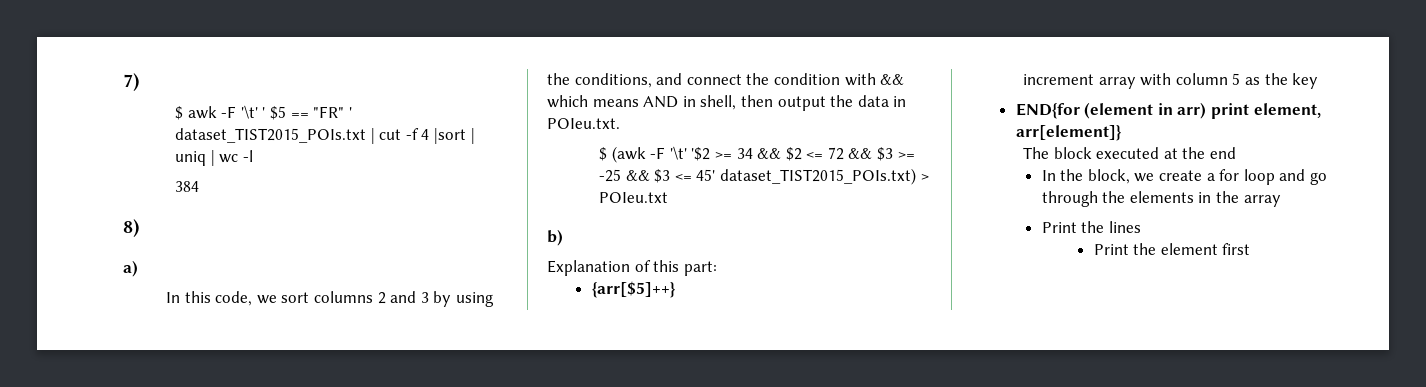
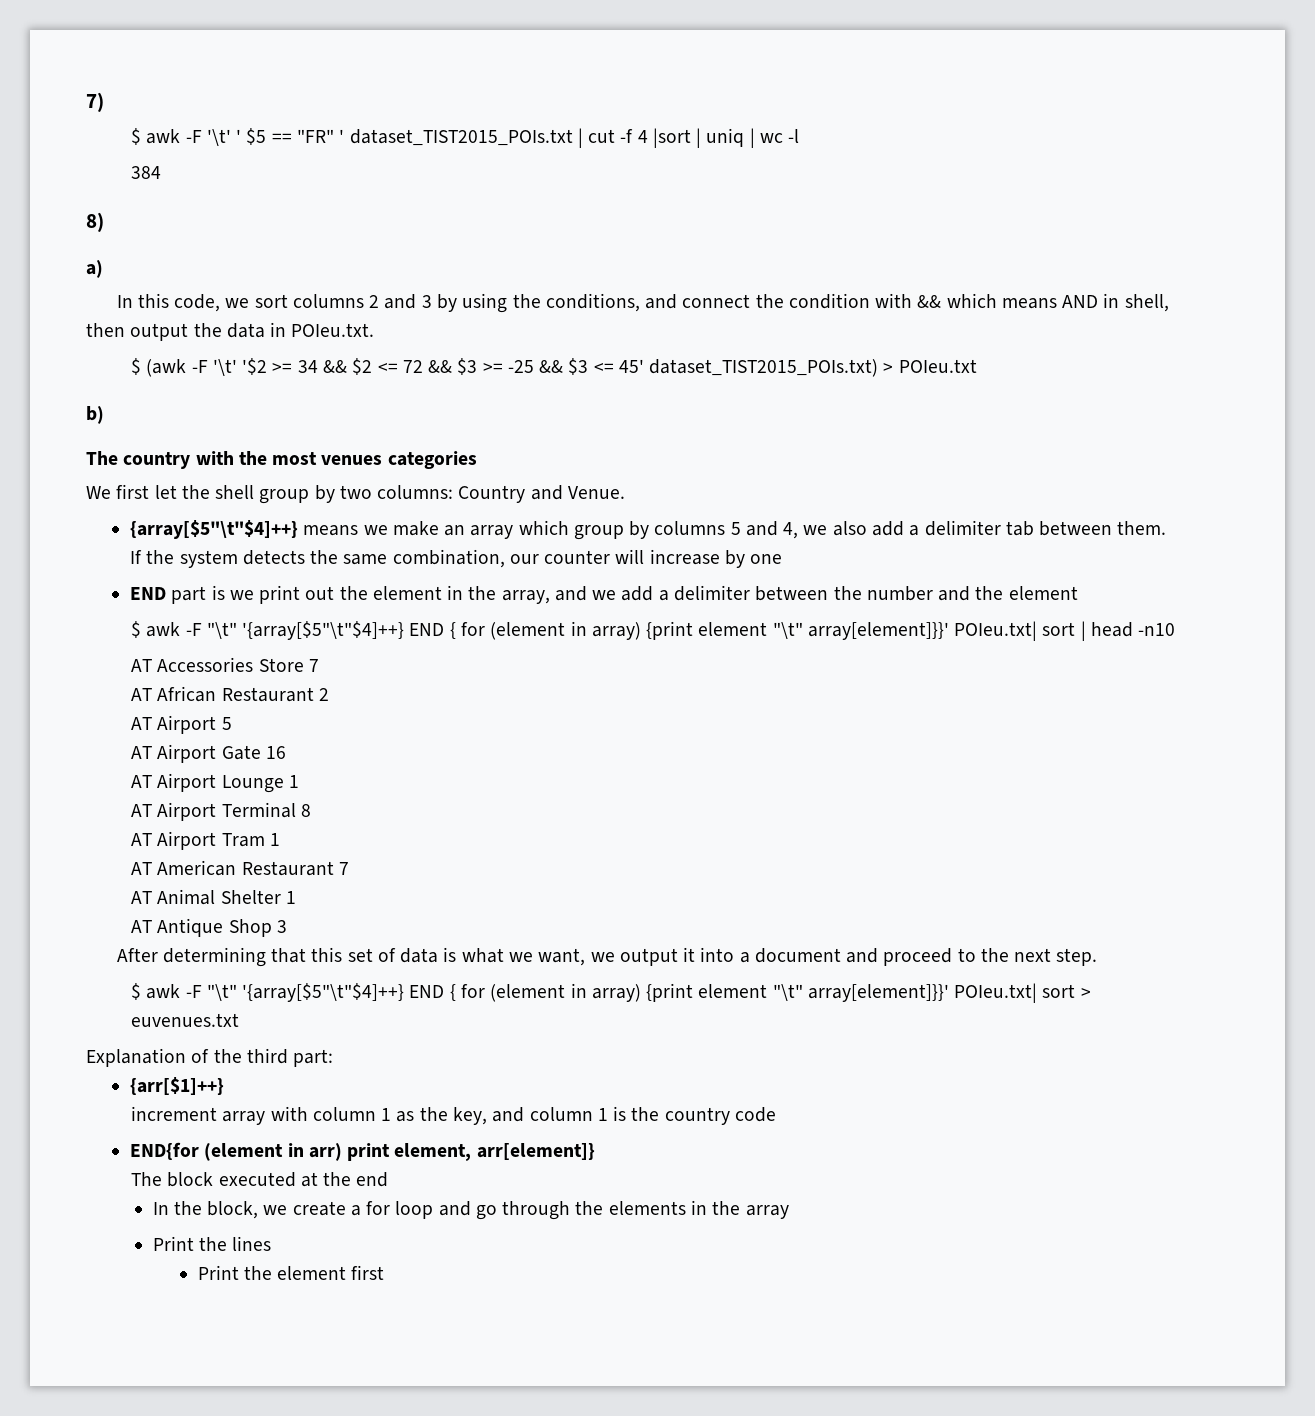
+ The country with the most venues categories
+ We first let the shell group by two columns: Country and Venue.
+ {array[$5"\t"$4]++} means we make an array which group by columns 5 and 4, we also add a delimiter tab between them. If the system detects the same combination, our counter will increase by one
+ END part is we print out the element in the array, and we add a delimiter between the number and the element
+ $ awk -F "\t" '{array[$5"\t"$4]++} END { for (element in array) {print element "\t" array[element]}}' POIeu.txt| sort | head -n10
+ AT Accessories Store 7
+ AT African Restaurant 2
+ AT Airport 5
+ AT Airport Gate 16
+ AT Airport Lounge 1
+ AT Airport Terminal 8
+ AT Airport Tram 1
+ AT American Restaurant 7
+ AT Animal Shelter 1
+ AT Antique Shop 3
+ After determining that this set of data is what we want, we output it into a document and proceed to the next step.
+ $ awk -F "\t" '{array[$5"\t"$4]++} END { for (element in array) {print element "\t" array[element]}}' POIeu.txt| sort > euvenues.txt
- Explanation of this part:
+ Explanation of the third part:
- {arr[$5]++}
+ {arr[$1]++}
- increment array with column 5 as the key
+ increment array with column 1 as the key, and column 1 is the country code

